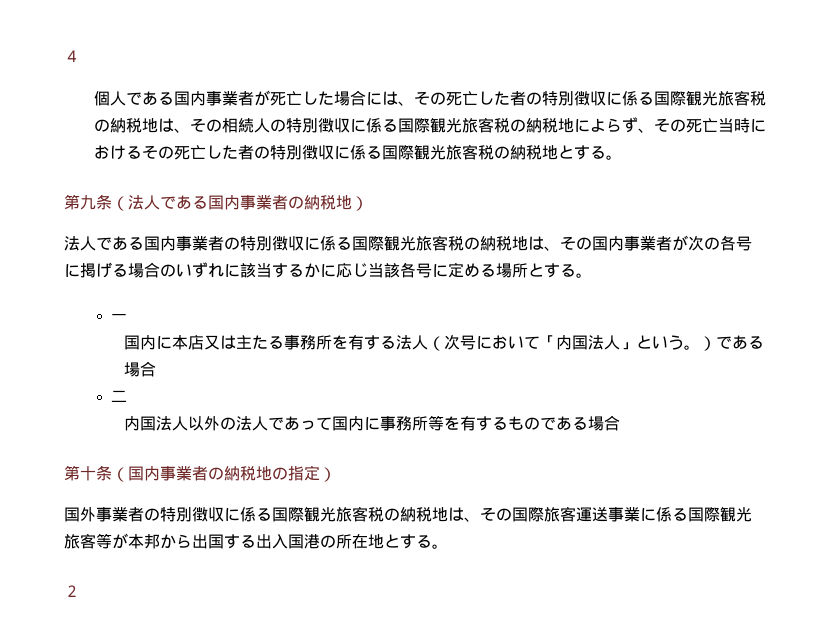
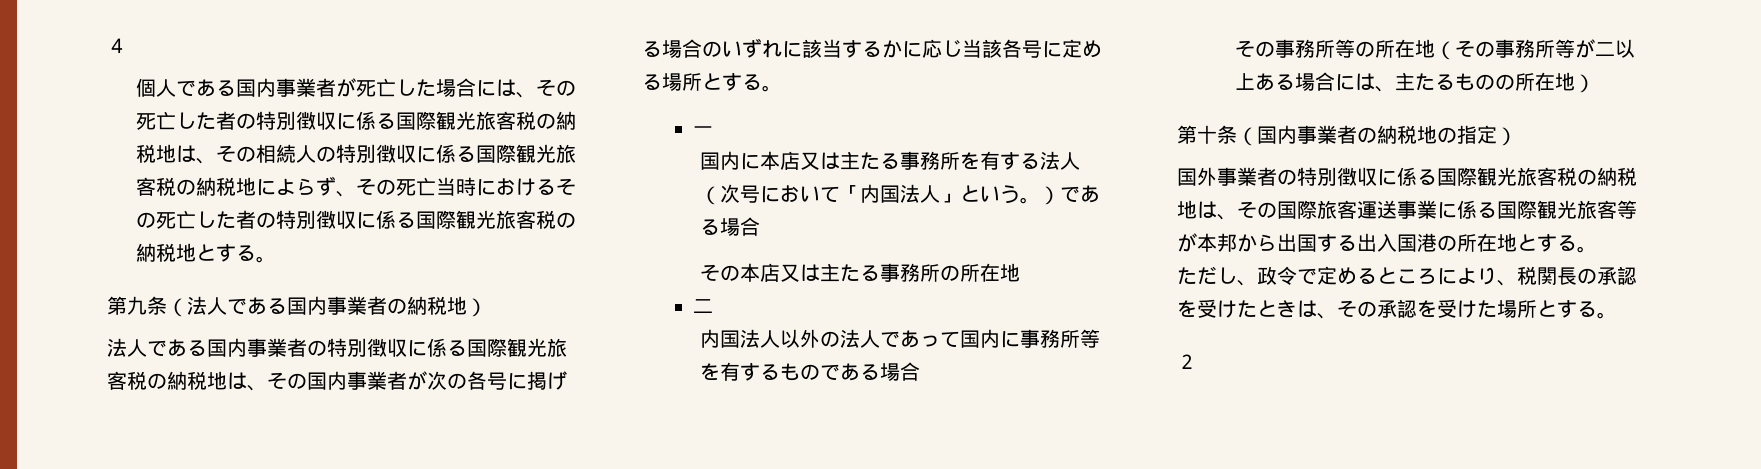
+ その本店又は主たる事務所の所在地
+ その事務所等の所在地（その事務所等が二以上ある場合には、主たるものの所在地）
+ ただし、政令で定めるところにより、税関長の承認を受けたときは、その承認を受けた場所とする。

